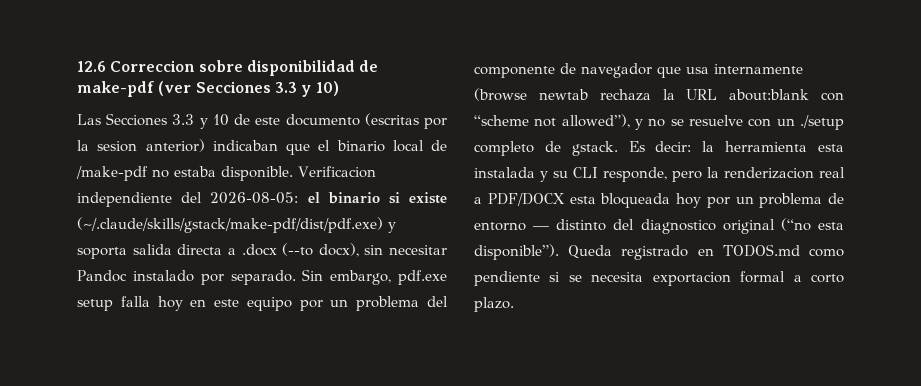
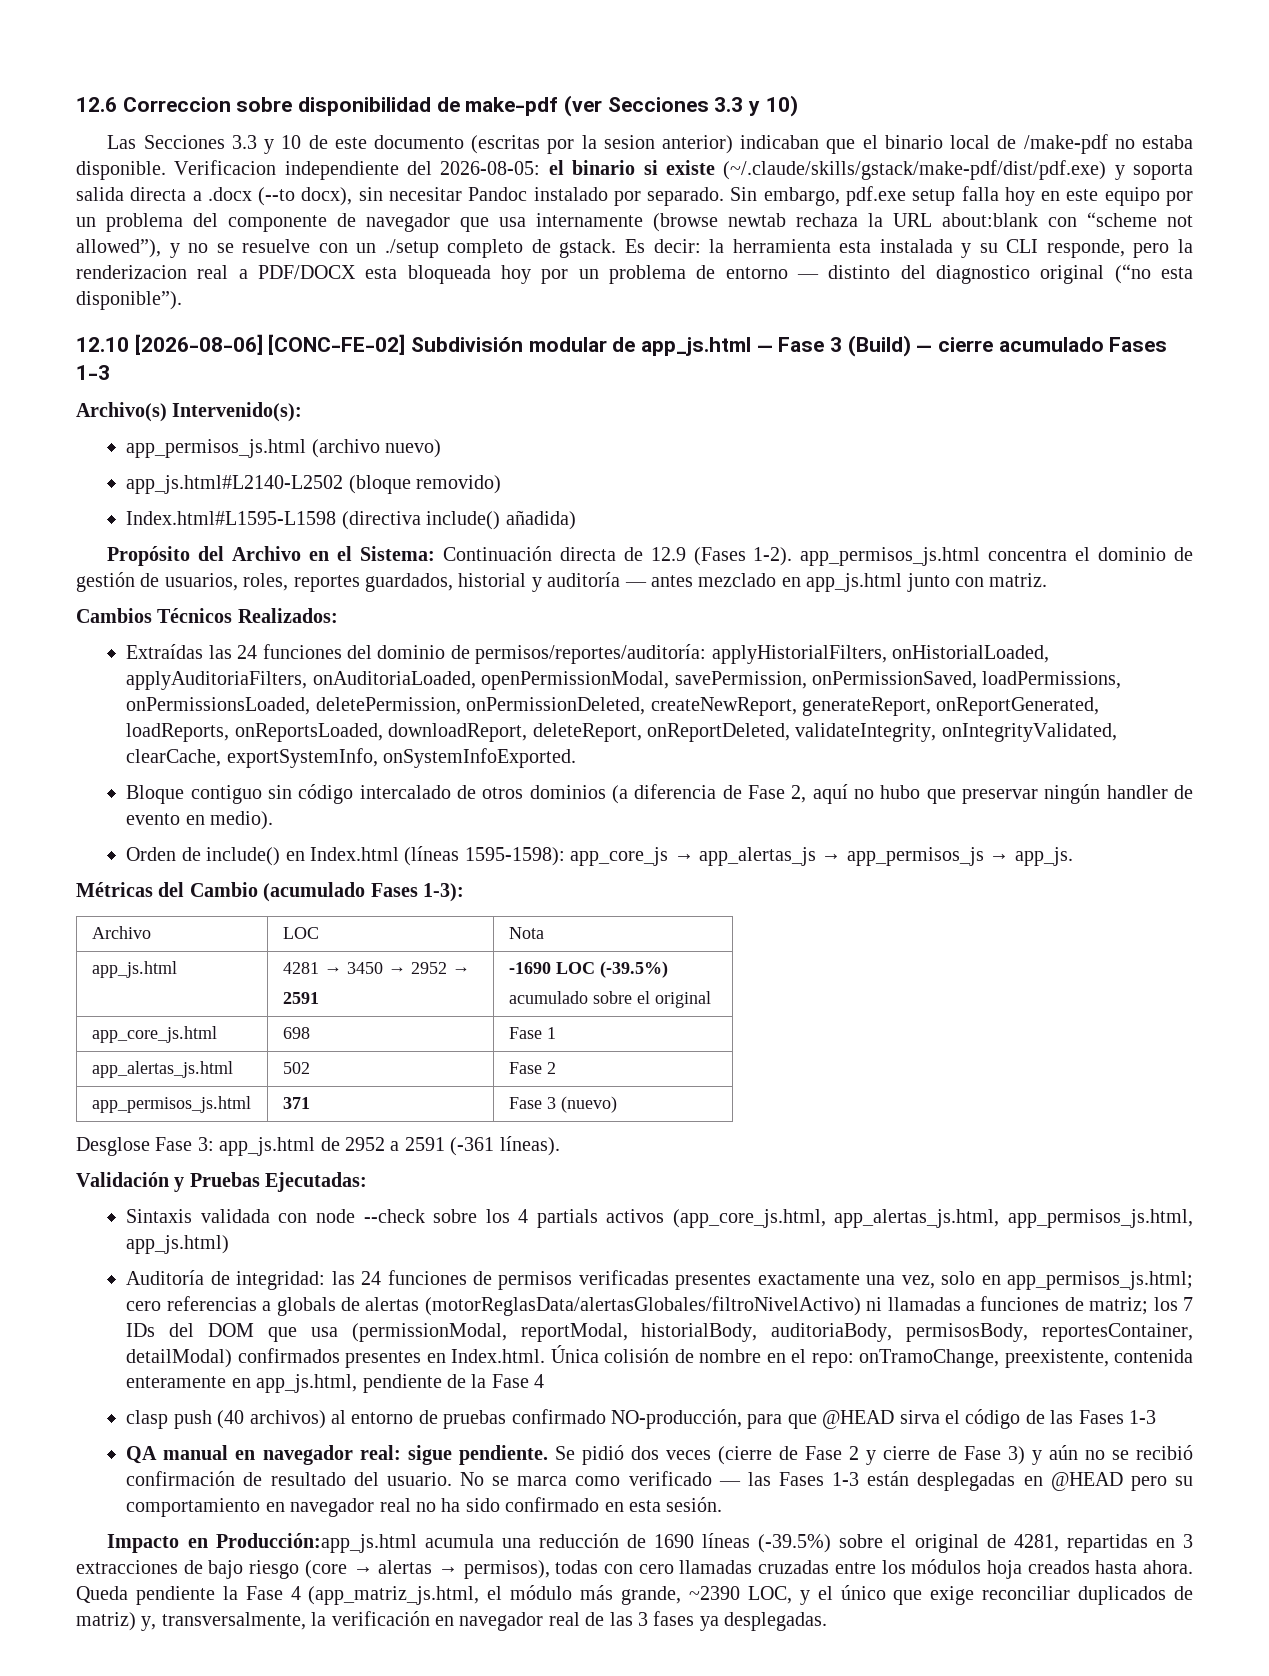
- Es decir: la herramienta esta instalada y su CLI responde, pero la renderizacion real a PDF/DOCX esta bloqueada hoy por un problema de entorno — distinto del diagnostico original (“no esta disponible”). Queda registrado en TODOS.md como pendiente si se necesita exportacion formal a corto plazo.
+ Es decir: la herramienta esta instalada y su CLI responde, pero la renderizacion real a PDF/DOCX esta bloqueada hoy por un problema de entorno — distinto del diagnostico original (“no esta disponible”).
+ 12.10 [2026-08-06] [CONC-FE-02] Subdivisión modular de app_js.html — Fase 3 (Build) — cierre acumulado Fases 1-3
+ Archivo(s) Intervenido(s):
+ app_permisos_js.html (archivo nuevo)
+ app_js.html#L2140-L2502 (bloque removido)
+ Index.html#L1595-L1598 (directiva include() añadida)
+ Propósito del Archivo en el Sistema: Continuación directa de 12.9 (Fases 1-2). app_permisos_js.html concentra el dominio de gestión de usuarios, roles, reportes guardados, historial y auditoría — antes mezclado en app_js.html junto con matriz.
+ Cambios Técnicos Realizados:
+ Extraídas las 24 funciones del dominio de permisos/reportes/auditoría: applyHistorialFilters, onHistorialLoaded, applyAuditoriaFilters, onAuditoriaLoaded, openPermissionModal, savePermission, onPermissionSaved, loadPermissions, onPermissionsLoaded, deletePermission, onPermissionDeleted, createNewReport, generateReport, onReportGenerated, loadReports, onReportsLoaded, downloadReport, deleteReport, onReportDeleted, validateIntegrity, onIntegrityValidated, clearCache, exportSystemInfo, onSystemInfoExported.
+ Bloque contiguo sin código intercalado de otros dominios (a diferencia de Fase 2, aquí no hubo que preservar ningún handler de evento en medio).
+ Orden de include() en Index.html (líneas 1595-1598): app_core_js → app_alertas_js → app_permisos_js → app_js.
+ Métricas del Cambio (acumulado Fases 1-3):
+ Archivo | LOC | Nota
+ app_js.html | 4281 → 3450 → 2952 →
+ 2591 | -1690 LOC (-39.5%)
+ acumulado sobre el original
+ app_core_js.html | 698 | Fase 1
+ app_alertas_js.html | 502 | Fase 2
+ app_permisos_js.html | 371 | Fase 3 (nuevo)
+ Desglose Fase 3: app_js.html de 2952 a 2591 (-361 líneas).
+ Validación y Pruebas Ejecutadas:
+ Sintaxis validada con node --check sobre los 4 partials activos (app_core_js.html, app_alertas_js.html, app_permisos_js.html, app_js.html)
+ Auditoría de integridad: las 24 funciones de permisos verificadas presentes exactamente una vez, solo en app_permisos_js.html; cero referencias a globals de alertas (motorReglasData/alertasGlobales/filtroNivelActivo) ni llamadas a funciones de matriz; los 7 IDs del DOM que usa (permissionModal, reportModal, historialBody, auditoriaBody, permisosBody, reportesContainer, detailModal) confirmados presentes en Index.html. Única colisión de nombre en el repo: onTramoChange, preexistente, contenida enteramente en app_js.html, pendiente de la Fase 4
+ clasp push (40 archivos) al entorno de pruebas confirmado NO-producción, para que @HEAD sirva el código de las Fases 1-3
+ QA manual en navegador real: sigue pendiente. Se pidió dos veces (cierre de Fase 2 y cierre de Fase 3) y aún no se recibió confirmación de resultado del usuario. No se marca como verificado — las Fases 1-3 están desplegadas en @HEAD pero su comportamiento en navegador real no ha sido confirmado en esta sesión.
+ Impacto en Producción:app_js.html acumula una reducción de 1690 líneas (-39.5%) sobre el original de 4281, repartidas en 3 extracciones de bajo riesgo (core → alertas → permisos), todas con cero llamadas cruzadas entre los módulos hoja creados hasta ahora. Queda pendiente la Fase 4 (app_matriz_js.html, el módulo más grande, ~2390 LOC, y el único que exige reconciliar duplicados de matriz) y, transversalmente, la verificación en navegador real de las 3 fases ya desplegadas.

